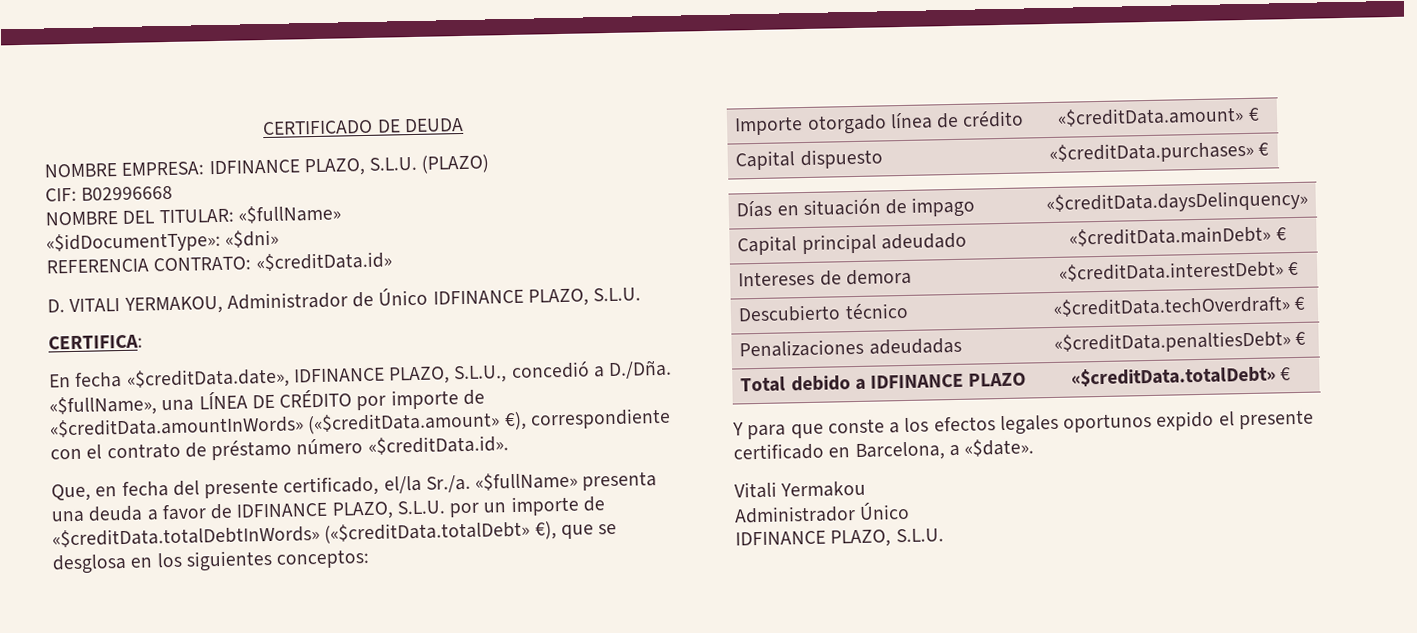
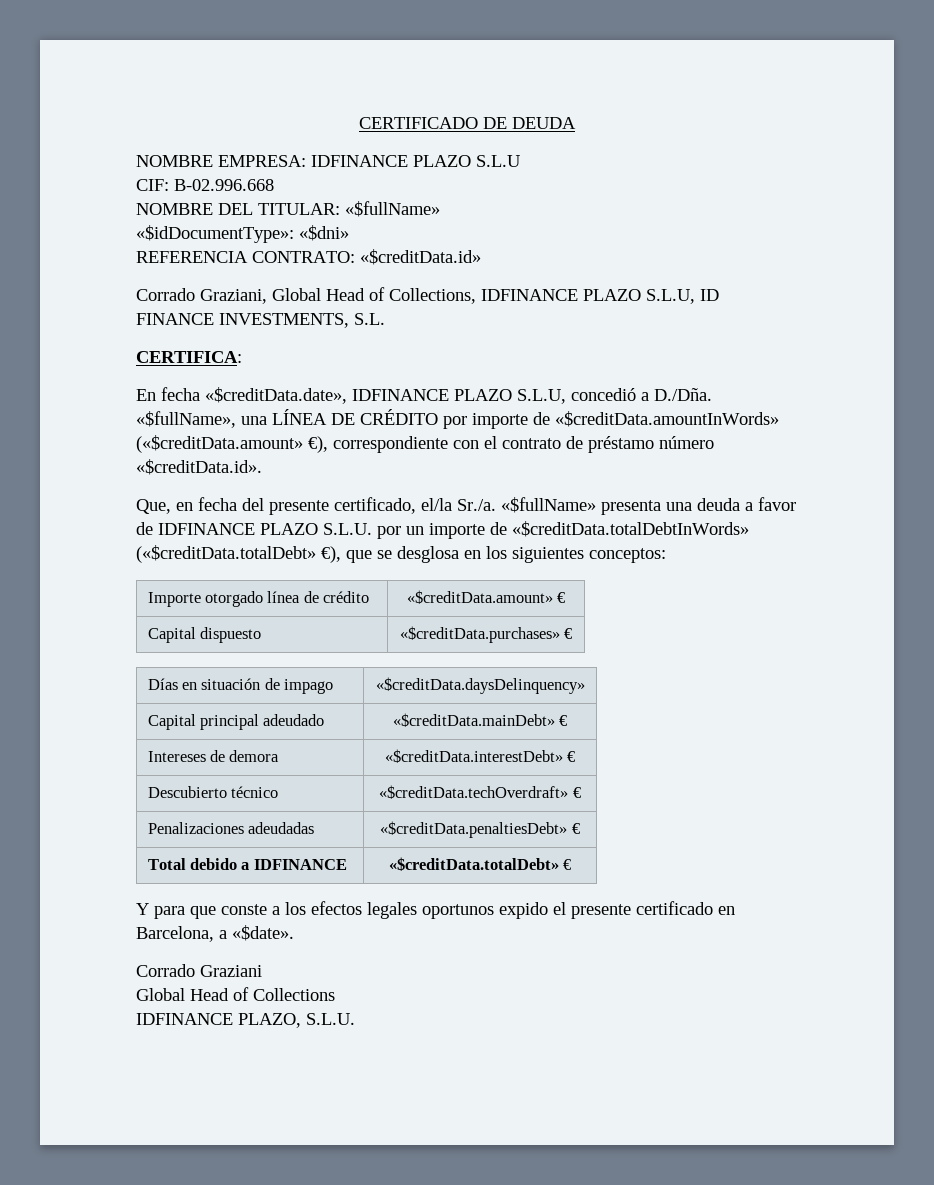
- NOMBRE EMPRESA: IDFINANCE PLAZO, S.L.U. (PLAZO)
+ NOMBRE EMPRESA: IDFINANCE PLAZO S.L.U
- CIF: B02996668
+ CIF: B-02.996.668
- D. VITALI YERMAKOU, Administrador de Único IDFINANCE PLAZO, S.L.U.
+ Corrado Graziani, Global Head of Collections, IDFINANCE PLAZO S.L.U, ID FINANCE INVESTMENTS, S.L.
- En fecha «$creditData.date», IDFINANCE PLAZO, S.L.U., concedió a D./Dña. «$fullName», una LÍNEA DE CRÉDITO por importe de «$creditData.amountInWords» («$creditData.amount» €), correspondiente con el contrato de préstamo número «$creditData.id».
+ En fecha «$creditData.date», IDFINANCE PLAZO S.L.U, concedió a D./Dña. «$fullName», una LÍNEA DE CRÉDITO por importe de «$creditData.amountInWords» («$creditData.amount» €), correspondiente con el contrato de préstamo número «$creditData.id».
- Que, en fecha del presente certificado, el/la Sr./a. «$fullName» presenta una deuda a favor de IDFINANCE PLAZO, S.L.U. por un importe de «$creditData.totalDebtInWords» («$creditData.totalDebt» €), que se desglosa en los siguientes conceptos:
+ Que, en fecha del presente certificado, el/la Sr./a. «$fullName» presenta una deuda a favor de IDFINANCE PLAZO S.L.U. por un importe de «$creditData.totalDebtInWords» («$creditData.totalDebt» €), que se desglosa en los siguientes conceptos:
- Total debido a IDFINANCE PLAZO | «$creditData.totalDebt» €
+ Total debido a IDFINANCE | «$creditData.totalDebt» €
- Vitali Yermakou
- Administrador Único
+ Corrado Graziani
+ Global Head of Collections

